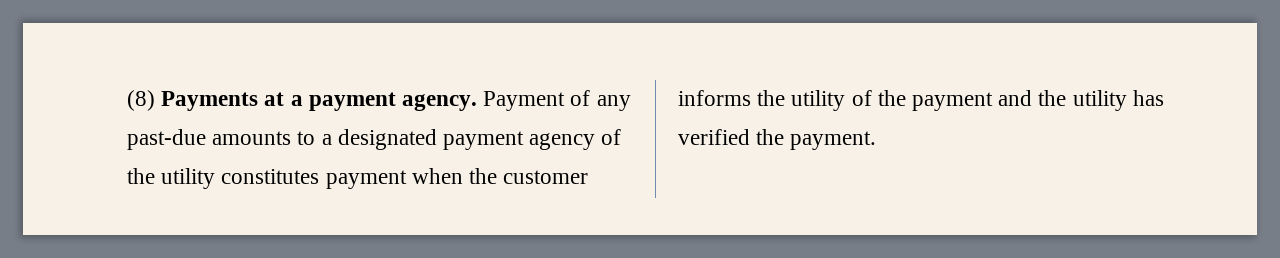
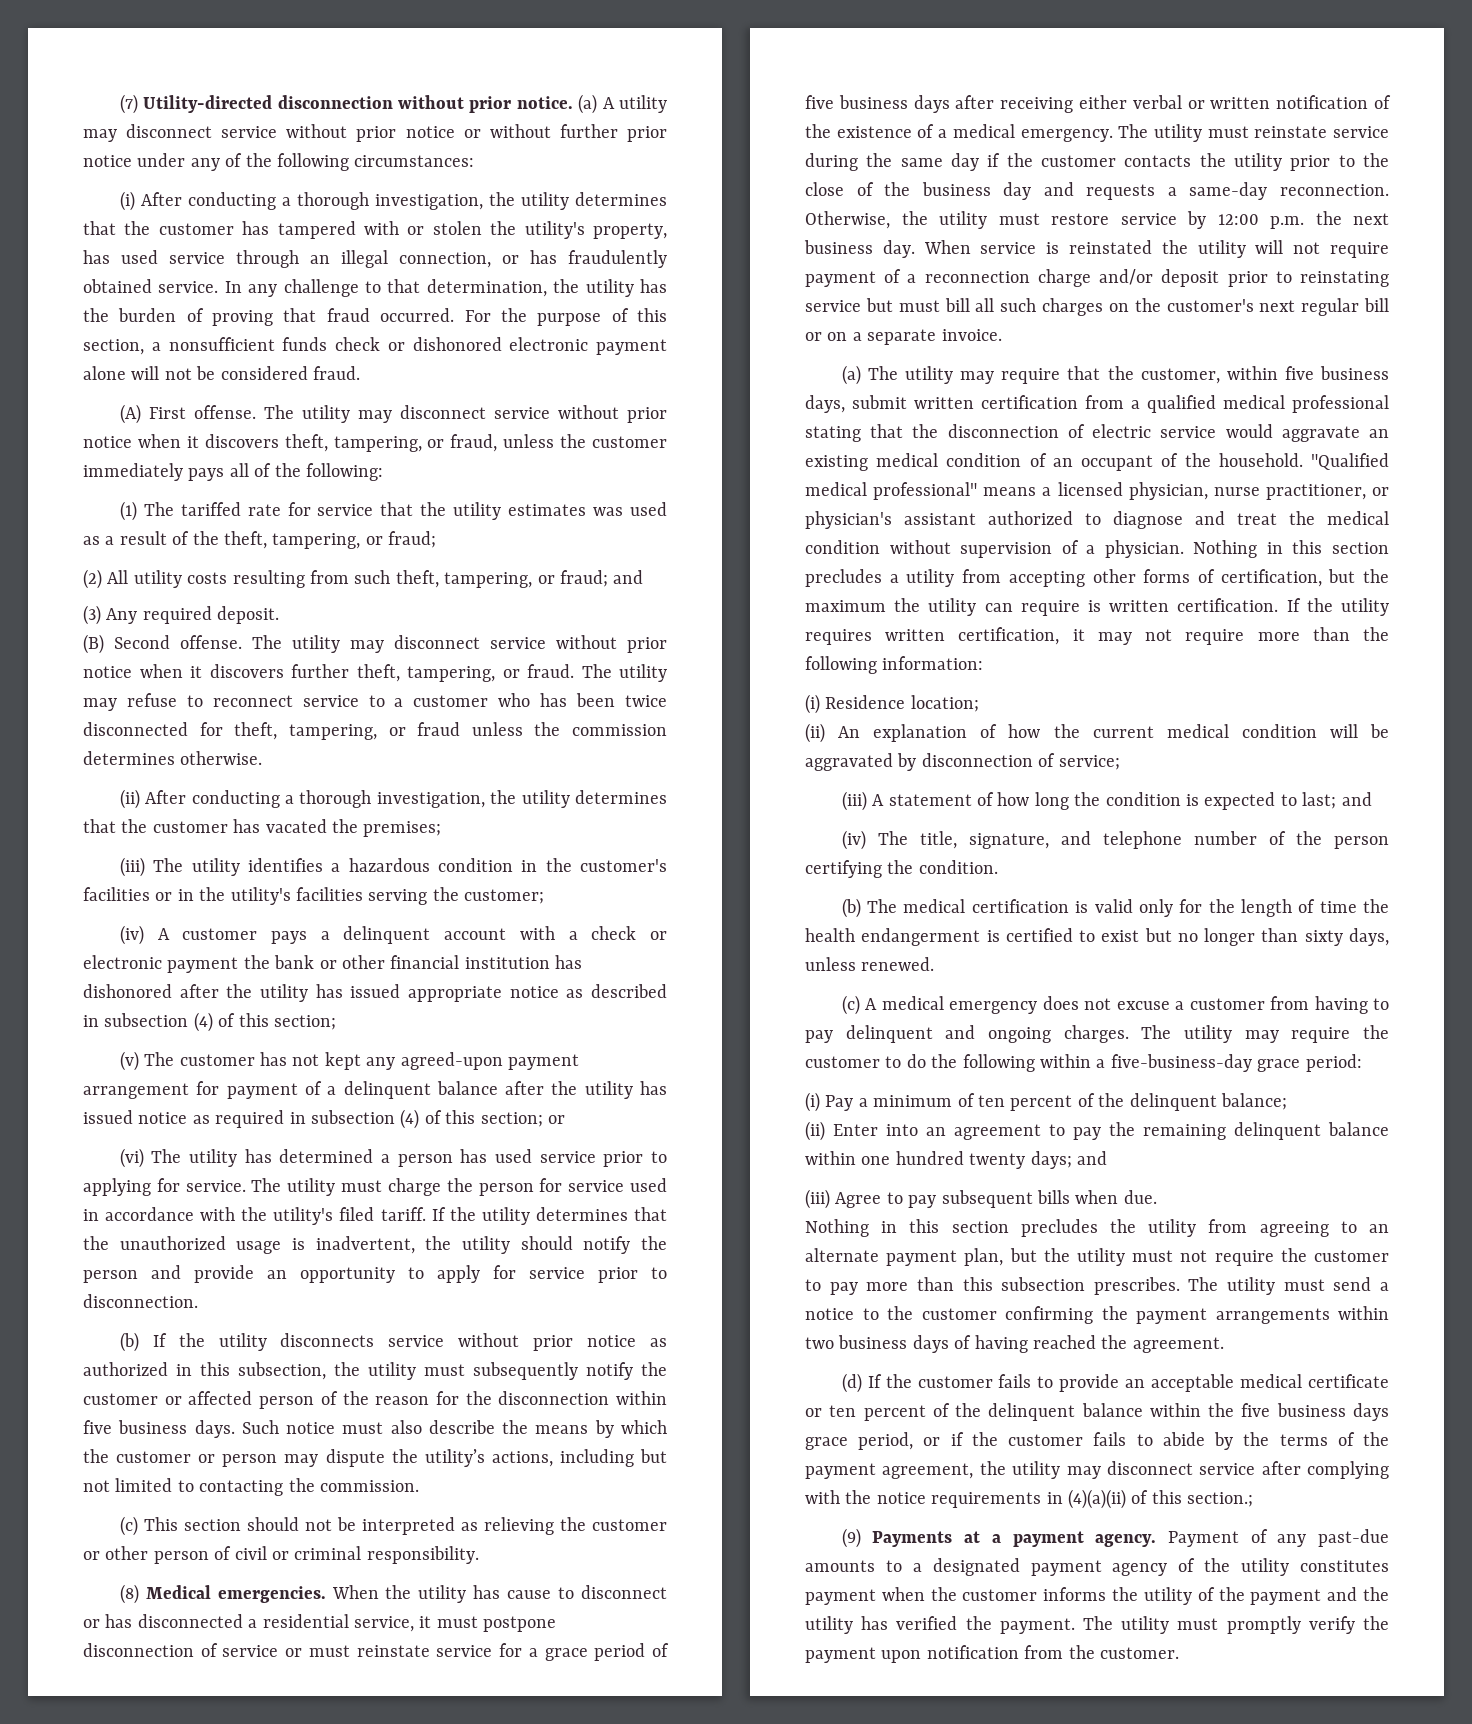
- (8) Payments at a payment agency.
+ (7) Utility-directed disconnection without prior notice. (a) A utility may disconnect service without prior notice or without further prior notice under any of the following circumstances:
+ (i) After conducting a thorough investigation, the utility determines that the customer has tampered with or stolen the utility's property, has used service through an illegal connection, or has fraudulently obtained service. In any challenge to that determination, the utility has the burden of proving that fraud occurred. For the purpose of this section, a nonsufficient funds check or dishonored electronic payment alone will not be considered fraud.
+ (A) First offense. The utility may disconnect service without prior notice when it discovers theft, tampering, or fraud, unless the customer immediately pays all of the following:
+ (1) The tariffed rate for service that the utility estimates was used as a result of the theft, tampering, or fraud;
+ (2) All utility costs resulting from such theft, tampering, or fraud; and
+ (3) Any required deposit.
+ (B) Second offense. The utility may disconnect service without prior notice when it discovers further theft, tampering, or fraud. The utility may refuse to reconnect service to a customer who has been twice disconnected for theft, tampering, or fraud unless the commission determines otherwise.
+ (ii) After conducting a thorough investigation, the utility determines that the customer has vacated the premises;
+ (iii) The utility identifies a hazardous condition in the customer's facilities or in the utility's facilities serving the customer;
+ (iv) A customer pays a delinquent account with a check or electronic payment the bank or other financial institution has dishonored after the utility has issued appropriate notice as described in subsection (4) of this section;
+ (v) The customer has not kept any agreed-upon payment arrangement for payment of a delinquent balance after the utility has issued notice as required in subsection (4) of this section; or
+ (vi) The utility has determined a person has used service prior to applying for service. The utility must charge the person for service used in accordance with the utility's filed tariff. If the utility determines that the unauthorized usage is inadvertent, the utility should notify the person and provide an opportunity to apply for service prior to disconnection.
+ (b) If the utility disconnects service without prior notice as authorized in this subsection, the utility must subsequently notify the customer or affected person of the reason for the disconnection within five business days. Such notice must also describe the means by which the customer or person may dispute the utility’s actions, including but not limited to contacting the commission.
+ (c) This section should not be interpreted as relieving the customer or other person of civil or criminal responsibility.
+ (8) Medical emergencies. When the utility has cause to disconnect or has disconnected a residential service, it must postpone disconnection of service or must reinstate service for a grace period of five business days after receiving either verbal or written notification of the existence of a medical emergency. The utility must reinstate service during the same day if the customer contacts the utility prior to the close of the business day and requests a same-day reconnection. Otherwise, the utility must restore service by 12:00 p.m. the next business day. When service is reinstated the utility will not require payment of a reconnection charge and/or deposit prior to reinstating service but must bill all such charges on the customer's next regular bill or on a separate invoice.
+ (a) The utility may require that the customer, within five business days, submit written certification from a qualified medical professional stating that the disconnection of electric service would aggravate an existing medical condition of an occupant of the household. "Qualified medical professional" means a licensed physician, nurse practitioner, or physician's assistant authorized to diagnose and treat the medical condition without supervision of a physician. Nothing in this section precludes a utility from accepting other forms of certification, but the maximum the utility can require is written certification. If the utility requires written certification, it may not require more than the following information:
+ (i) Residence location;
+ (ii) An explanation of how the current medical condition will be aggravated by disconnection of service;
+ (iii) A statement of how long the condition is expected to last; and
+ (iv) The title, signature, and telephone number of the person certifying the condition.
+ (b) The medical certification is valid only for the length of time the health endangerment is certified to exist but no longer than sixty days, unless renewed.
+ (c) A medical emergency does not excuse a customer from having to pay delinquent and ongoing charges. The utility may require the customer to do the following within a five-business-day grace period:
+ (i) Pay a minimum of ten percent of the delinquent balance;
+ (ii) Enter into an agreement to pay the remaining delinquent balance within one hundred twenty days; and
+ (iii) Agree to pay subsequent bills when due.
+ Nothing in this section precludes the utility from agreeing to an alternate payment plan, but the utility must not require the customer to pay more than this subsection prescribes. The utility must send a notice to the customer confirming the payment arrangements within two business days of having reached the agreement.
+ (d) If the customer fails to provide an acceptable medical certificate or ten percent of the delinquent balance within the five business days grace period, or if the customer fails to abide by the terms of the payment agreement, the utility may disconnect service after complying with the notice requirements in (4)(a)(ii) of this section.;
+ (9) Payments at a payment agency.
+ The utility must promptly verify the payment upon notification from the customer.

